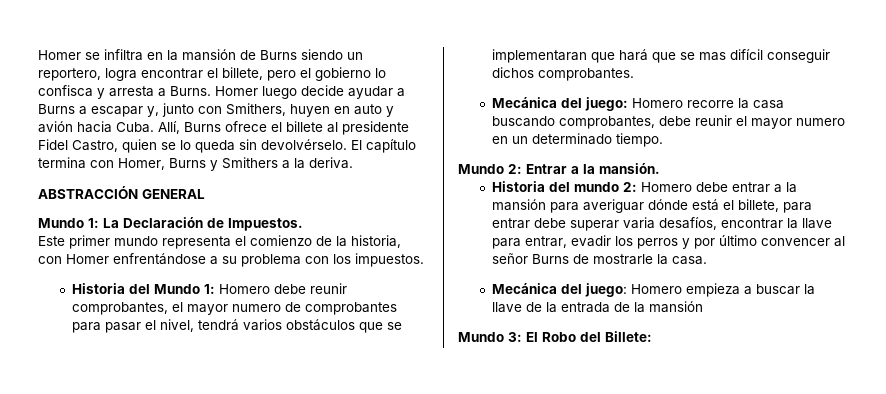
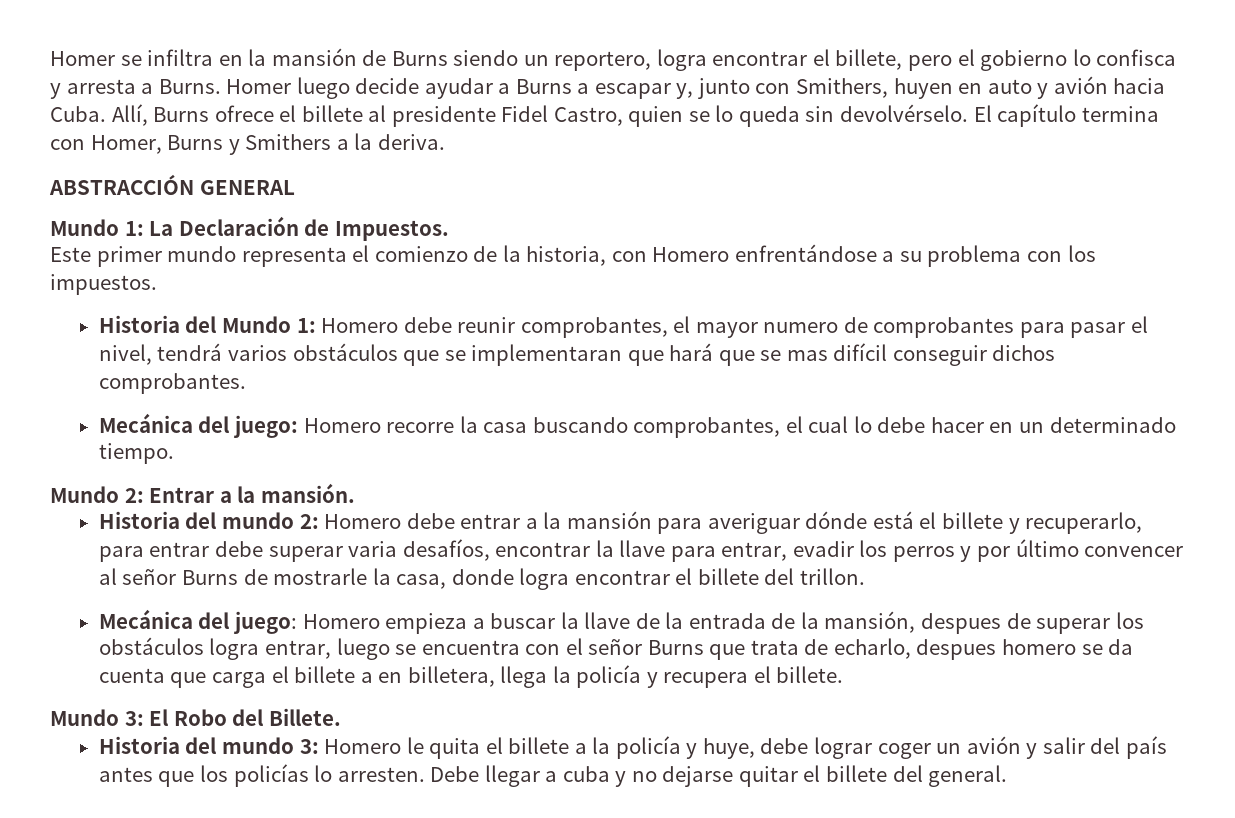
- Este primer mundo representa el comienzo de la historia, con Homer enfrentándose a su problema con los impuestos.
+ Este primer mundo representa el comienzo de la historia, con Homero enfrentándose a su problema con los impuestos.
- Mecánica del juego: Homero recorre la casa buscando comprobantes, debe reunir el mayor numero en un determinado tiempo.
+ Mecánica del juego: Homero recorre la casa buscando comprobantes, el cual lo debe hacer en un determinado tiempo.
- Historia del mundo 2: Homero debe entrar a la mansión para averiguar dónde está el billete, para entrar debe superar varia desafíos, encontrar la llave para entrar, evadir los perros y por último convencer al señor Burns de mostrarle la casa.
+ Historia del mundo 2: Homero debe entrar a la mansión para averiguar dónde está el billete y recuperarlo, para entrar debe superar varia desafíos, encontrar la llave para entrar, evadir los perros y por último convencer al señor Burns de mostrarle la casa, donde logra encontrar el billete del trillon.
- Mecánica del juego: Homero empieza a buscar la llave de la entrada de la mansión
+ Mecánica del juego: Homero empieza a buscar la llave de la entrada de la mansión, despues de superar los obstáculos logra entrar, luego se encuentra con el señor Burns que trata de echarlo, despues homero se da cuenta que carga el billete a en billetera, llega la policía y recupera el billete.
- Mundo 3: El Robo del Billete:
+ Mundo 3: El Robo del Billete.
+ Historia del mundo 3: Homero le quita el billete a la policía y huye, debe lograr coger un avión y salir del país antes que los policías lo arresten. Debe llegar a cuba y no dejarse quitar el billete del general.

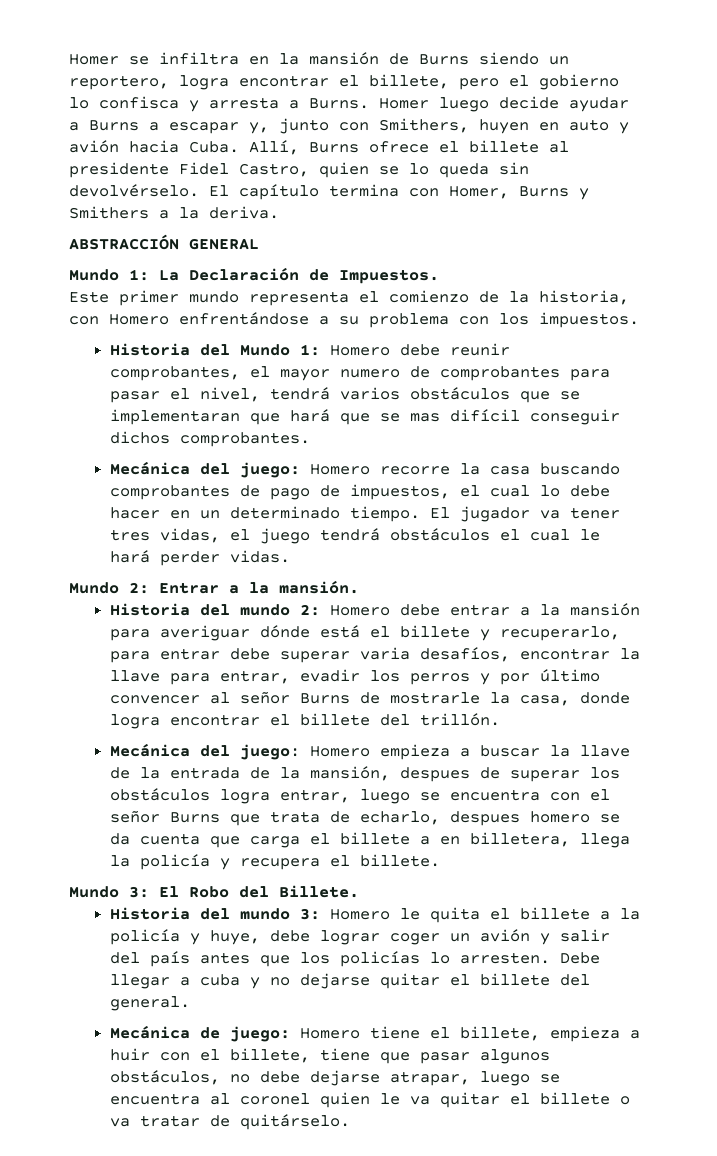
- Mecánica del juego: Homero recorre la casa buscando comprobantes, el cual lo debe hacer en un determinado tiempo.
+ Mecánica del juego: Homero recorre la casa buscando comprobantes de pago de impuestos, el cual lo debe hacer en un determinado tiempo. El jugador va tener tres vidas, el juego tendrá obstáculos el cual le hará perder vidas.
- Historia del mundo 2: Homero debe entrar a la mansión para averiguar dónde está el billete y recuperarlo, para entrar debe superar varia desafíos, encontrar la llave para entrar, evadir los perros y por último convencer al señor Burns de mostrarle la casa, donde logra encontrar el billete del trillon.
+ Historia del mundo 2: Homero debe entrar a la mansión para averiguar dónde está el billete y recuperarlo, para entrar debe superar varia desafíos, encontrar la llave para entrar, evadir los perros y por último convencer al señor Burns de mostrarle la casa, donde logra encontrar el billete del trillón.
+ Mecánica de juego: Homero tiene el billete, empieza a huir con el billete, tiene que pasar algunos obstáculos, no debe dejarse atrapar, luego se encuentra al coronel quien le va quitar el billete o va tratar de quitárselo.

